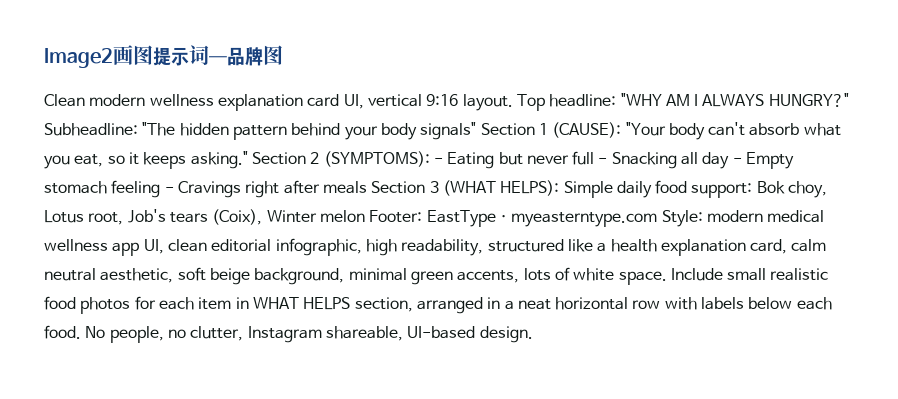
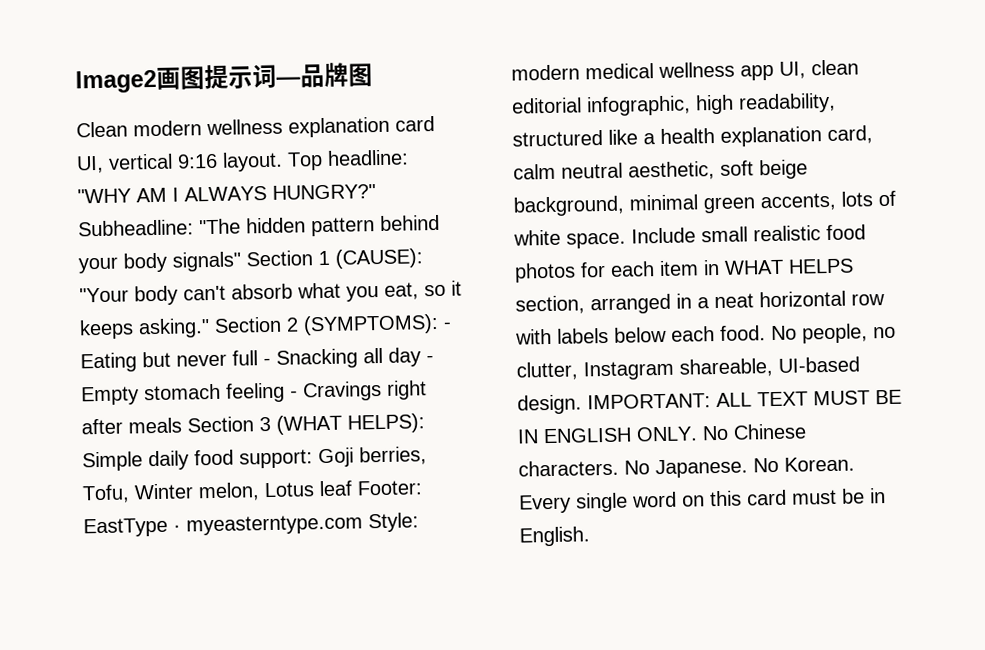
- Bok choy, Lotus root, Job's tears (Coix), Winter melon Footer:
+ Goji berries, Tofu, Winter melon, Lotus leaf Footer:
+ IMPORTANT: ALL TEXT MUST BE IN ENGLISH ONLY. No Chinese characters. No Japanese. No Korean. Every single word on this card must be in English.

